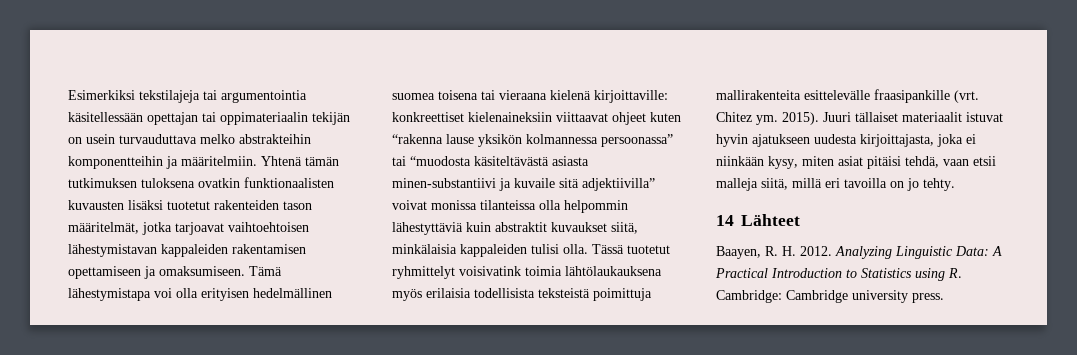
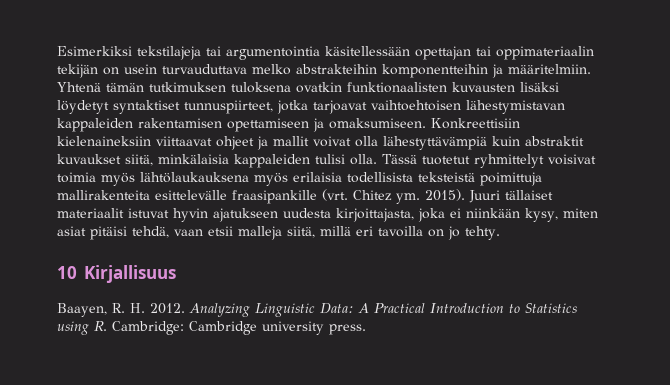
- Yhtenä tämän tutkimuksen tuloksena ovatkin funktionaalisten kuvausten lisäksi tuotetut rakenteiden tason määritelmät, jotka tarjoavat vaihtoehtoisen lähestymistavan kappaleiden rakentamisen opettamiseen ja omaksumiseen.
+ Yhtenä tämän tutkimuksen tuloksena ovatkin funktionaalisten kuvausten lisäksi löydetyt syntaktiset tunnuspiirteet, jotka tarjoavat vaihtoehtoisen lähestymistavan kappaleiden rakentamisen opettamiseen ja omaksumiseen.
- Tämä lähestymistapa voi olla erityisen hedelmällinen suomea toisena tai vieraana kielenä kirjoittaville: konkreettiset kielenaineksiin viittaavat ohjeet kuten “rakenna lause yksikön kolmannessa persoonassa” tai “muodosta käsiteltävästä asiasta minen-substantiivi ja kuvaile sitä adjektiivilla” voivat monissa tilanteissa olla helpommin lähestyttäviä kuin abstraktit kuvaukset siitä, minkälaisia kappaleiden tulisi olla.
+ Konkreettisiin kielenaineksiin viittaavat ohjeet ja mallit voivat olla lähestyttävämpiä kuin abstraktit kuvaukset siitä, minkälaisia kappaleiden tulisi olla.
- Tässä tuotetut ryhmittelyt voisivatink toimia lähtölaukauksena myös erilaisia todellisista teksteistä poimittuja mallirakenteita esittelevälle fraasipankille (vrt.
+ Tässä tuotetut ryhmittelyt voisivat toimia myös lähtölaukauksena myös erilaisia todellisista teksteistä poimittuja mallirakenteita esittelevälle fraasipankille (vrt.
- 14 Lähteet
+ 10 Kirjallisuus

